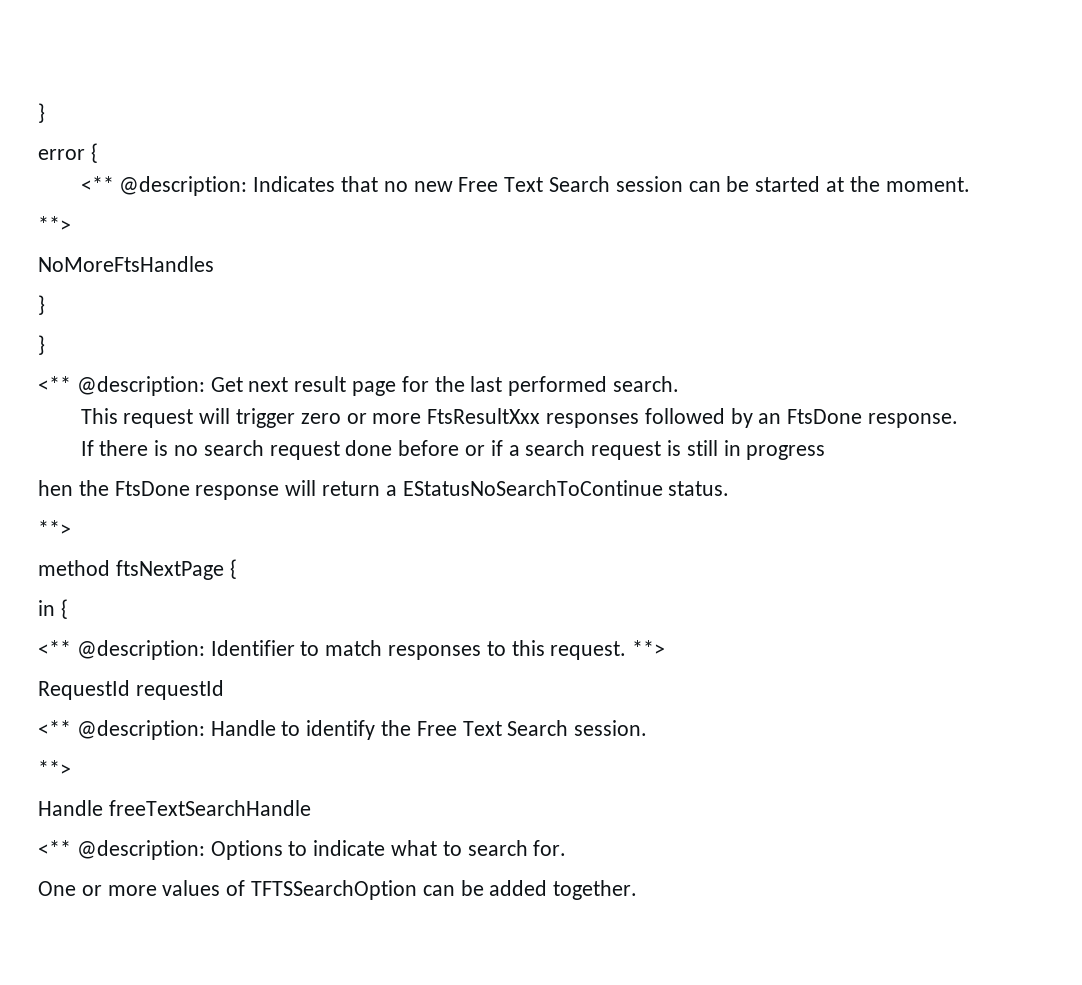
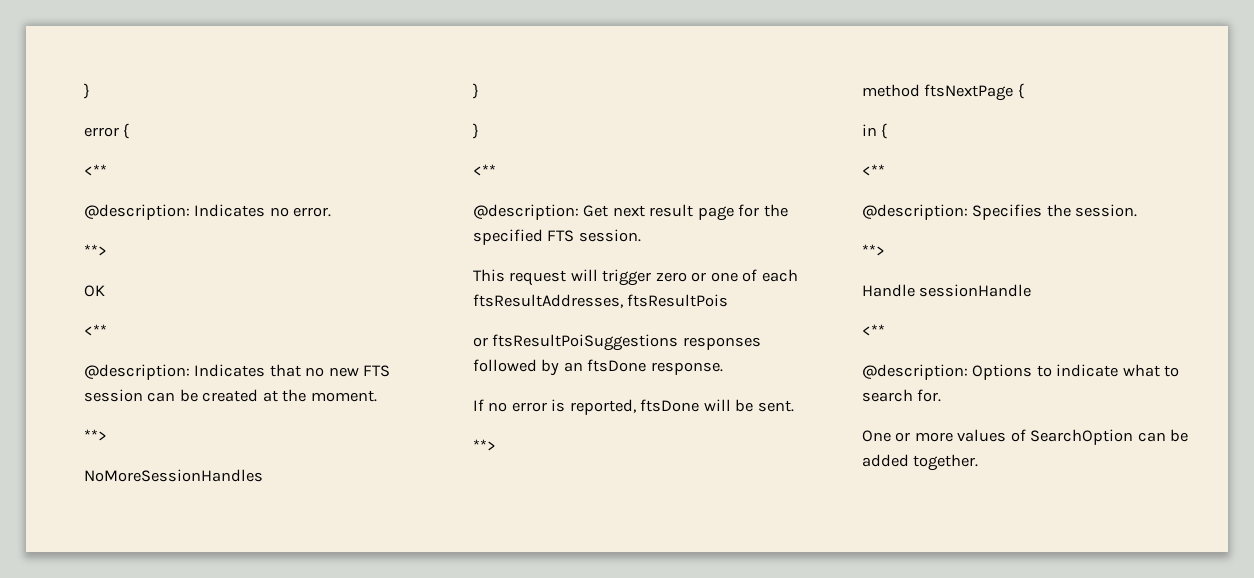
  error {
- <** @description: Indicates that no new Free Text Search session can be started at the moment.
+ <**
+ @description: Indicates no error.
+ **>
+ OK
+ <**
+ @description: Indicates that no new FTS session can be created at the moment.
- NoMoreFtsHandles
+ NoMoreSessionHandles
  }
  }
- <** @description: Get next result page for the last performed search.
+ <**
+ @description: Get next result page for the specified FTS session.
- This request will trigger zero or more FtsResultXxx responses followed by an FtsDone response.
+ This request will trigger zero or one of each ftsResultAddresses, ftsResultPois
+ or ftsResultPoiSuggestions responses followed by an ftsDone response.
- If there is no search request done before or if a search request is still in progress
- hen the FtsDone response will return a EStatusNoSearchToContinue status.
+ If no error is reported, ftsDone will be sent.
  in {
- <** @description: Identifier to match responses to this request. **>
- RequestId requestId
- <** @description: Handle to identify the Free Text Search session.
+ <**
+ @description: Specifies the session.
- Handle freeTextSearchHandle
- <** @description: Options to indicate what to search for.
+ Handle sessionHandle
+ <**
+ @description: Options to indicate what to search for.
- One or more values of TFTSSearchOption can be added together.
+ One or more values of SearchOption can be added together.

